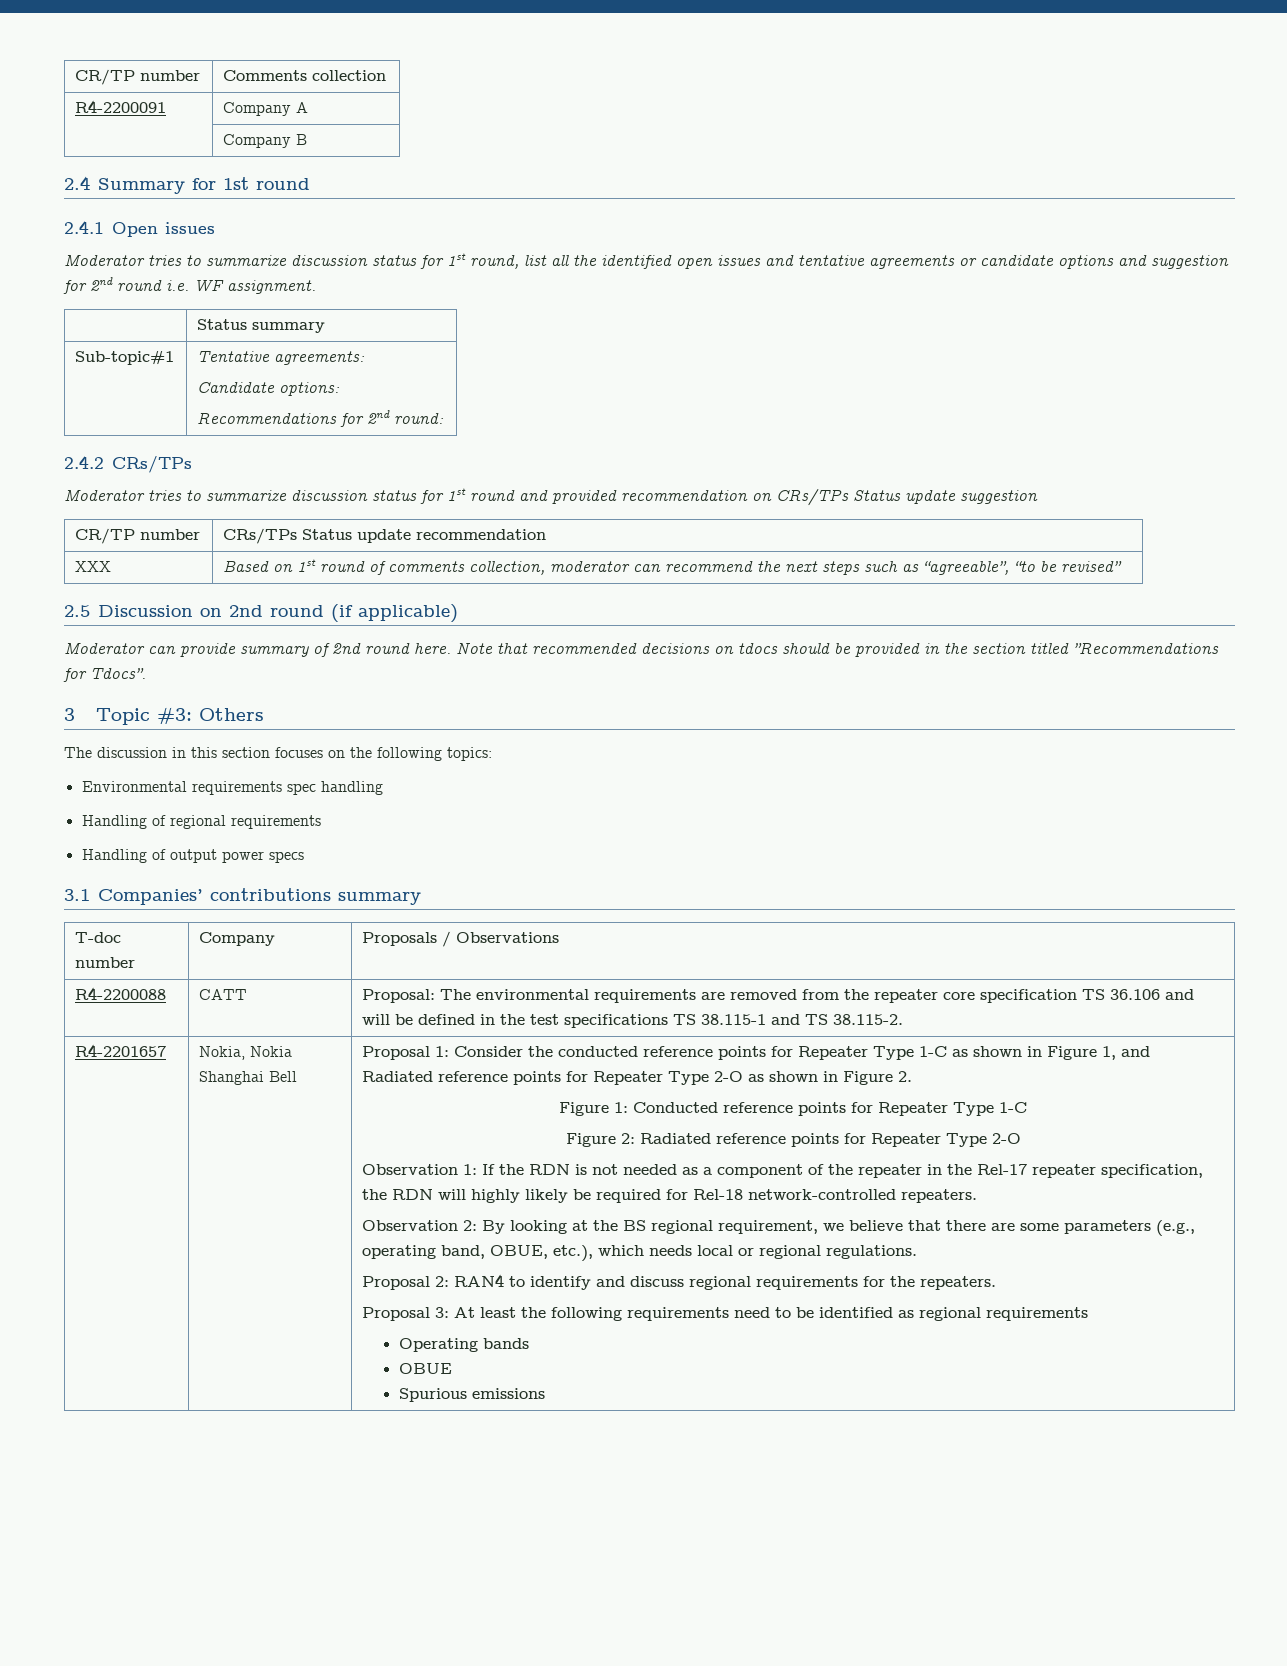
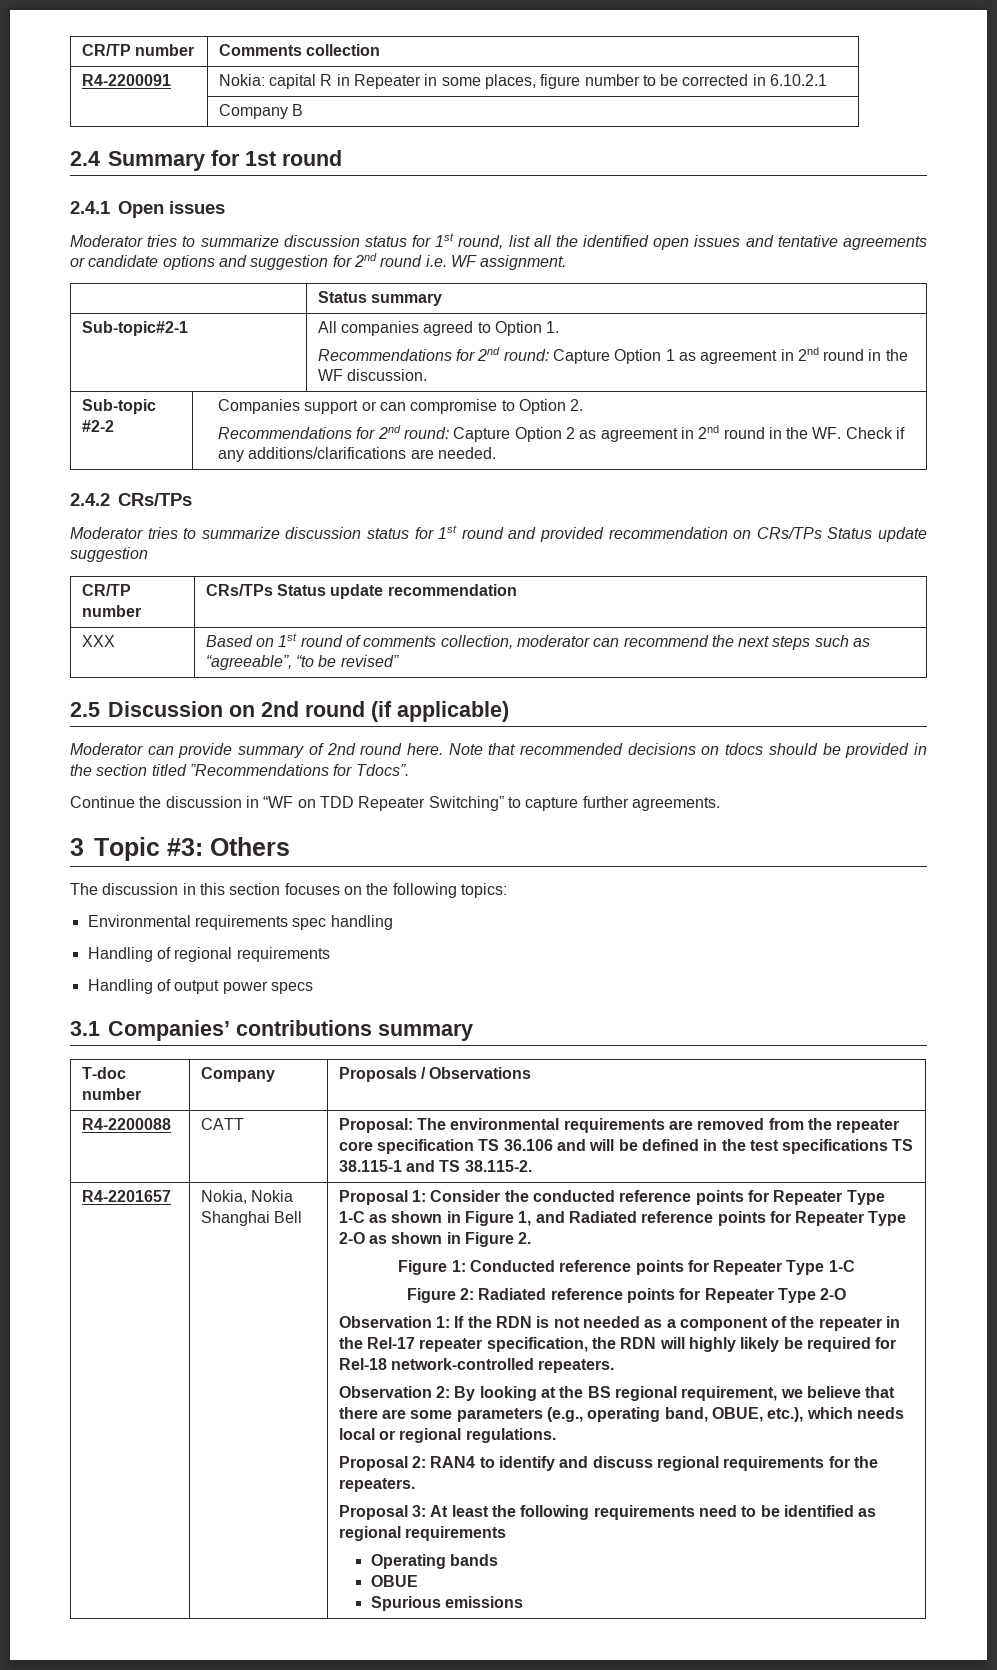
- R4-2200091 | Company A
+ R4-2200091 | Nokia: capital R in Repeater in some places, figure number to be corrected in 6.10.2.1
- Sub-topic#1 | Tentative agreements:
- Candidate options:
- Recommendations for 2nd round:
+ Sub-topic#2-1 | All companies agreed to Option 1.
+ Recommendations for 2nd round: Capture Option 1 as agreement in 2nd round in the WF discussion.
+ Sub-topic #2-2 | Companies support or can compromise to Option 2.
+ Recommendations for 2nd round: Capture Option 2 as agreement in 2nd round in the WF. Check if any additions/clarifications are needed.
+ Continue the discussion in “WF on TDD Repeater Switching” to capture further agreements.

